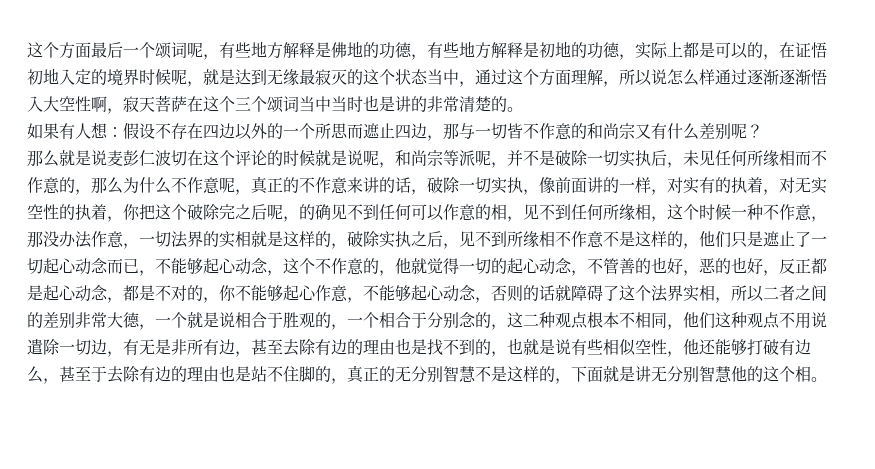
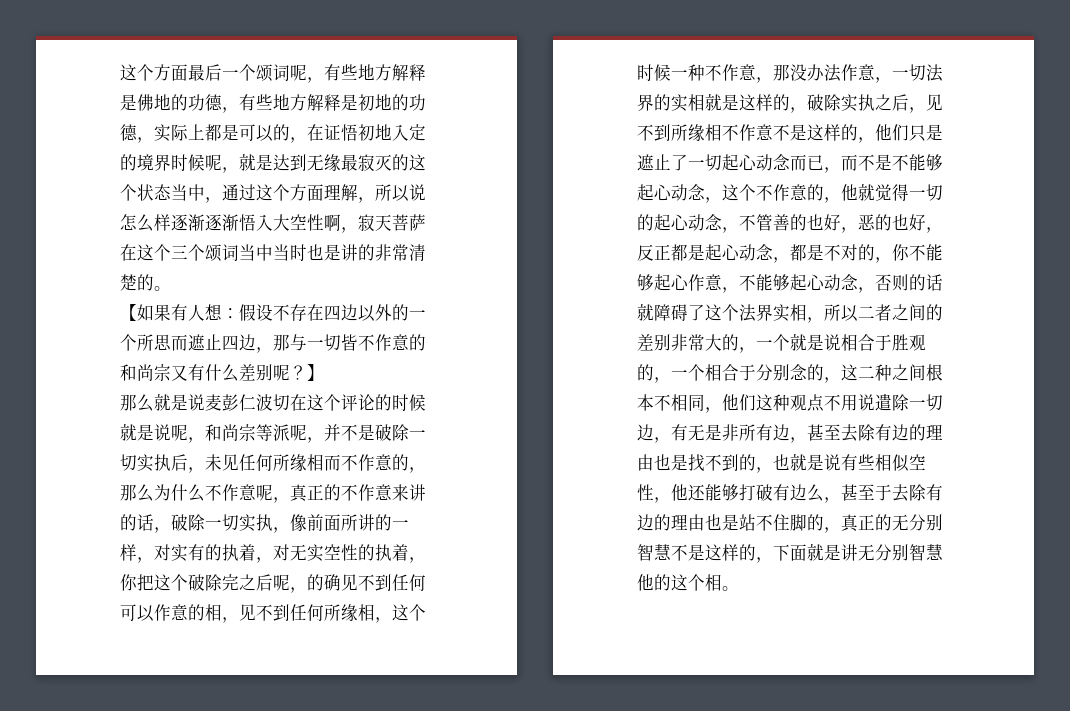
- 这个方面最后一个颂词呢，有些地方解释是佛地的功德，有些地方解释是初地的功德，实际上都是可以的，在证悟初地入定的境界时候呢，就是达到无缘最寂灭的这个状态当中，通过这个方面理解，所以说怎么样通过逐渐逐渐悟入大空性啊，寂天菩萨在这个三个颂词当中当时也是讲的非常清楚的。
+ 这个方面最后一个颂词呢，有些地方解释是佛地的功德，有些地方解释是初地的功德，实际上都是可以的，在证悟初地入定的境界时候呢，就是达到无缘最寂灭的这个状态当中，通过这个方面理解，所以说怎么样逐渐逐渐悟入大空性啊，寂天菩萨在这个三个颂词当中当时也是讲的非常清楚的。
- 如果有人想：假设不存在四边以外的一个所思而遮止四边，那与一切皆不作意的和尚宗又有什么差别呢？
+ 【如果有人想：假设不存在四边以外的一个所思而遮止四边，那与一切皆不作意的和尚宗又有什么差别呢？】
- 那么就是说麦彭仁波切在这个评论的时候就是说呢，和尚宗等派呢，并不是破除一切实执后，未见任何所缘相而不作意的，那么为什么不作意呢，真正的不作意来讲的话，破除一切实执，像前面讲的一样，对实有的执着，对无实空性的执着，你把这个破除完之后呢，的确见不到任何可以作意的相，见不到任何所缘相，这个时候一种不作意，那没办法作意，一切法界的实相就是这样的，破除实执之后，见不到所缘相不作意不是这样的，他们只是遮止了一切起心动念而已，不能够起心动念，这个不作意的，他就觉得一切的起心动念，不管善的也好，恶的也好，反正都是起心动念，都是不对的，你不能够起心作意，不能够起心动念，否则的话就障碍了这个法界实相，所以二者之间的差别非常大德，一个就是说相合于胜观的，一个相合于分别念的，这二种观点根本不相同，他们这种观点不用说遣除一切边，有无是非所有边，甚至去除有边的理由也是找不到的，也就是说有些相似空性，他还能够打破有边么，甚至于去除有边的理由也是站不住脚的，真正的无分别智慧不是这样的，下面就是讲无分别智慧他的这个相。
+ 那么就是说麦彭仁波切在这个评论的时候就是说呢，和尚宗等派呢，并不是破除一切实执后，未见任何所缘相而不作意的，那么为什么不作意呢，真正的不作意来讲的话，破除一切实执，像前面所讲的一样，对实有的执着，对无实空性的执着，你把这个破除完之后呢，的确见不到任何可以作意的相，见不到任何所缘相，这个时候一种不作意，那没办法作意，一切法界的实相就是这样的，破除实执之后，见不到所缘相不作意不是这样的，他们只是遮止了一切起心动念而已，而不是不能够起心动念，这个不作意的，他就觉得一切的起心动念，不管善的也好，恶的也好，反正都是起心动念，都是不对的，你不能够起心作意，不能够起心动念，否则的话就障碍了这个法界实相，所以二者之间的差别非常大的，一个就是说相合于胜观的，一个相合于分别念的，这二种之间根本不相同，他们这种观点不用说遣除一切边，有无是非所有边，甚至去除有边的理由也是找不到的，也就是说有些相似空性，他还能够打破有边么，甚至于去除有边的理由也是站不住脚的，真正的无分别智慧不是这样的，下面就是讲无分别智慧他的这个相。

